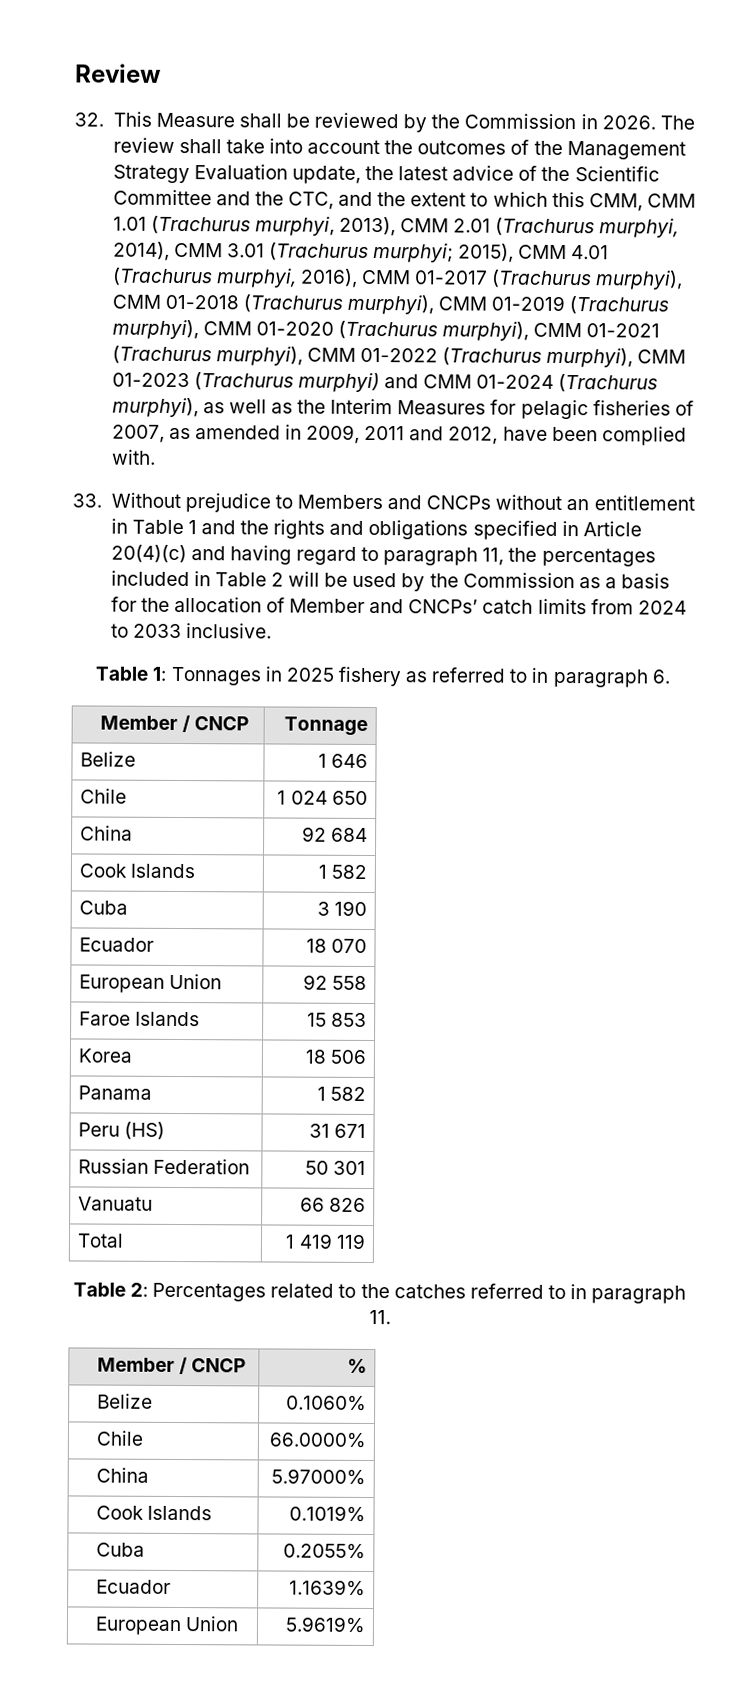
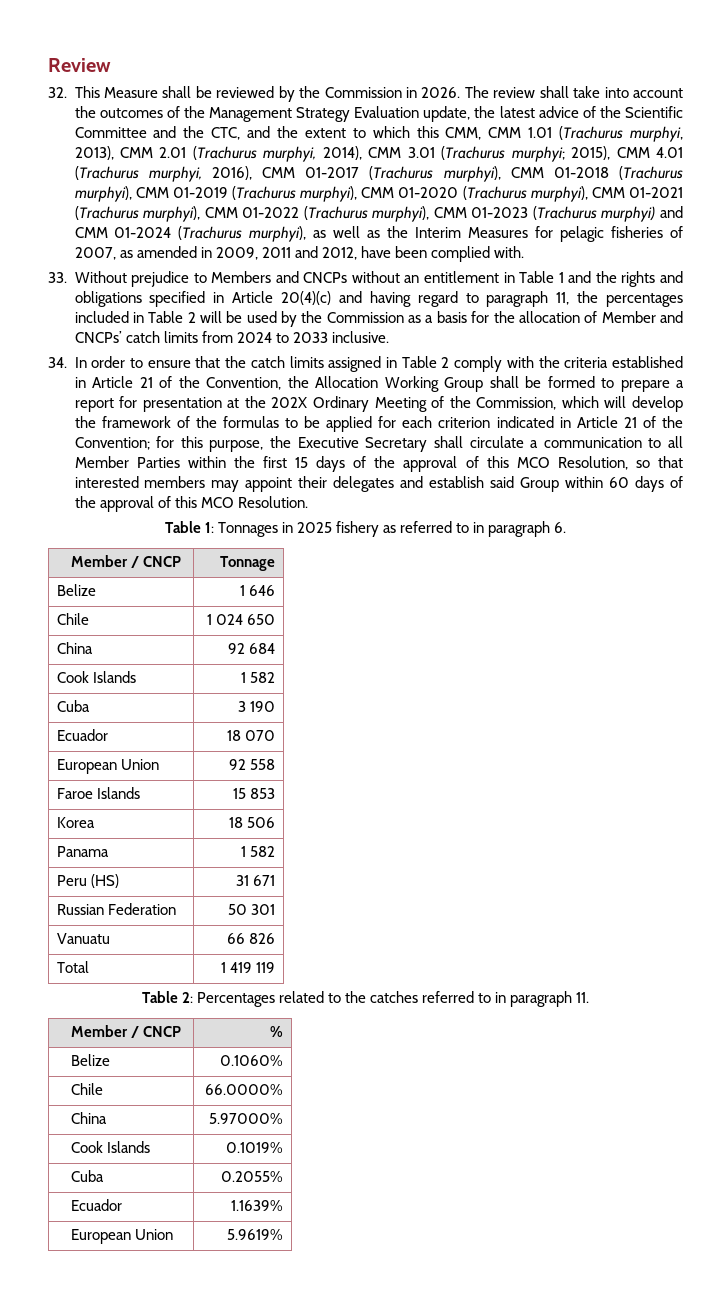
+ 34. In order to ensure that the catch limits assigned in Table 2 comply with the criteria established in Article 21 of the Convention, the Allocation Working Group shall be formed to prepare a report for presentation at the 202X Ordinary Meeting of the Commission, which will develop the framework of the formulas to be applied for each criterion indicated in Article 21 of the Convention; for this purpose, the Executive Secretary shall circulate a communication to all Member Parties within the first 15 days of the approval of this MCO Resolution, so that interested members may appoint their delegates and establish said Group within 60 days of the approval of this MCO Resolution.

